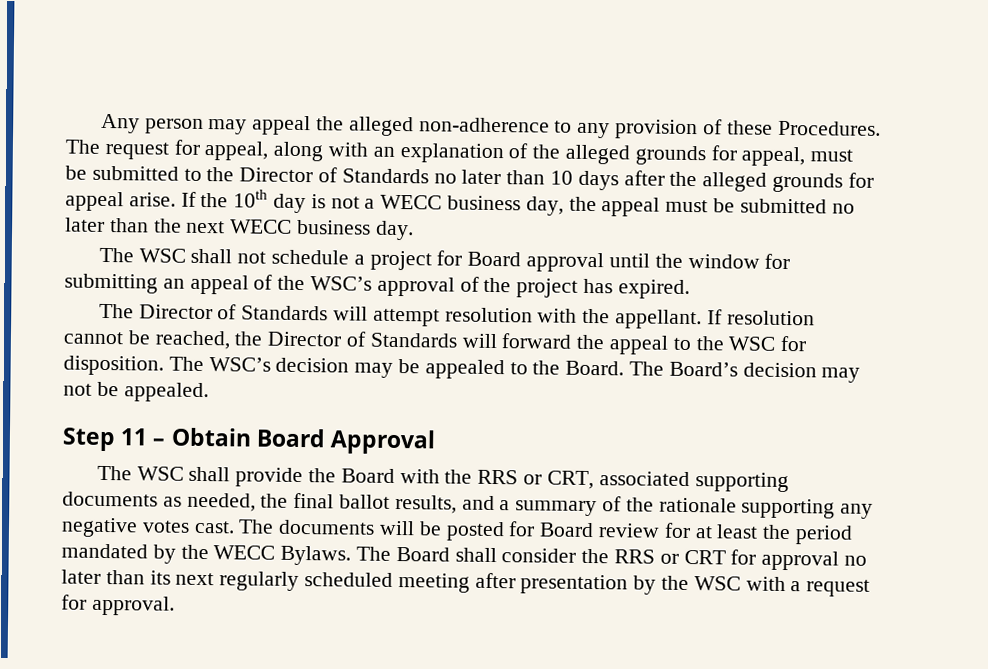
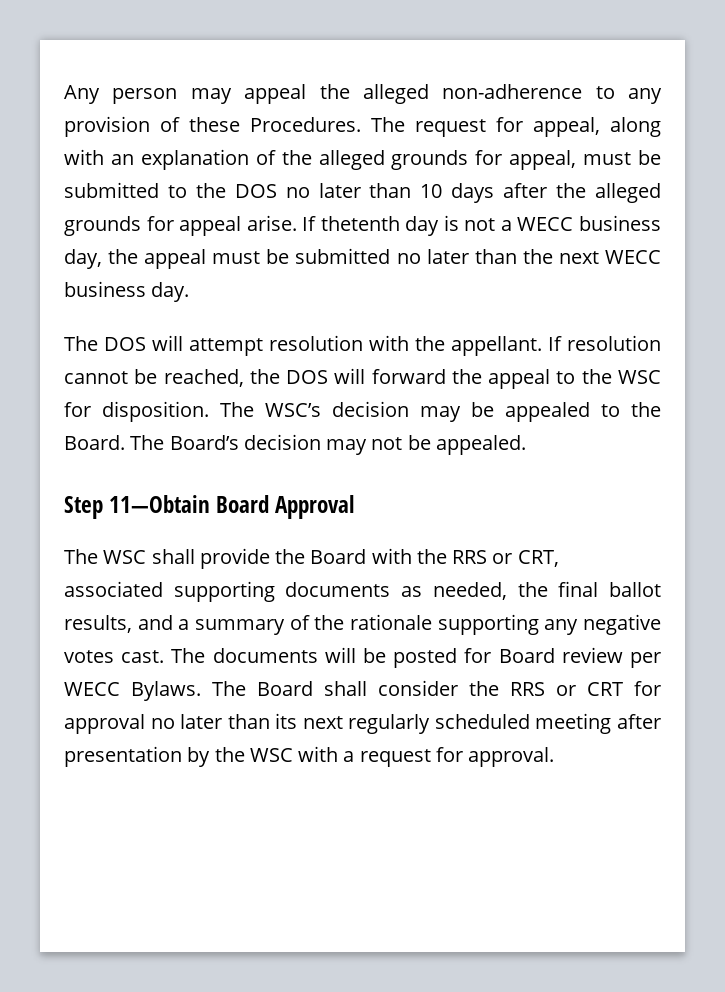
- The request for appeal, along with an explanation of the alleged grounds for appeal, must be submitted to the Director of Standards no later than 10 days after the alleged grounds for appeal arise.
+ The request for appeal, along with an explanation of the alleged grounds for appeal, must be submitted to the DOS no later than 10 days after the alleged grounds for appeal arise.
- If the 10th day is not a WECC business day, the appeal must be submitted no later than the next WECC business day.
+ If thetenth day is not a WECC business day, the appeal must be submitted no later than the next WECC business day.
- The WSC shall not schedule a project for Board approval until the window for submitting an appeal of the WSC’s approval of the project has expired.
- The Director of Standards will attempt resolution with the appellant.
+ The DOS will attempt resolution with the appellant.
- If resolution cannot be reached, the Director of Standards will forward the appeal to the WSC for disposition.
+ If resolution cannot be reached, the DOS will forward the appeal to the WSC for disposition.
- Step 11 – Obtain Board Approval
+ Step 11—Obtain Board Approval
- The documents will be posted for Board review for at least the period mandated by the WECC Bylaws.
+ The documents will be posted for Board review per WECC Bylaws.

